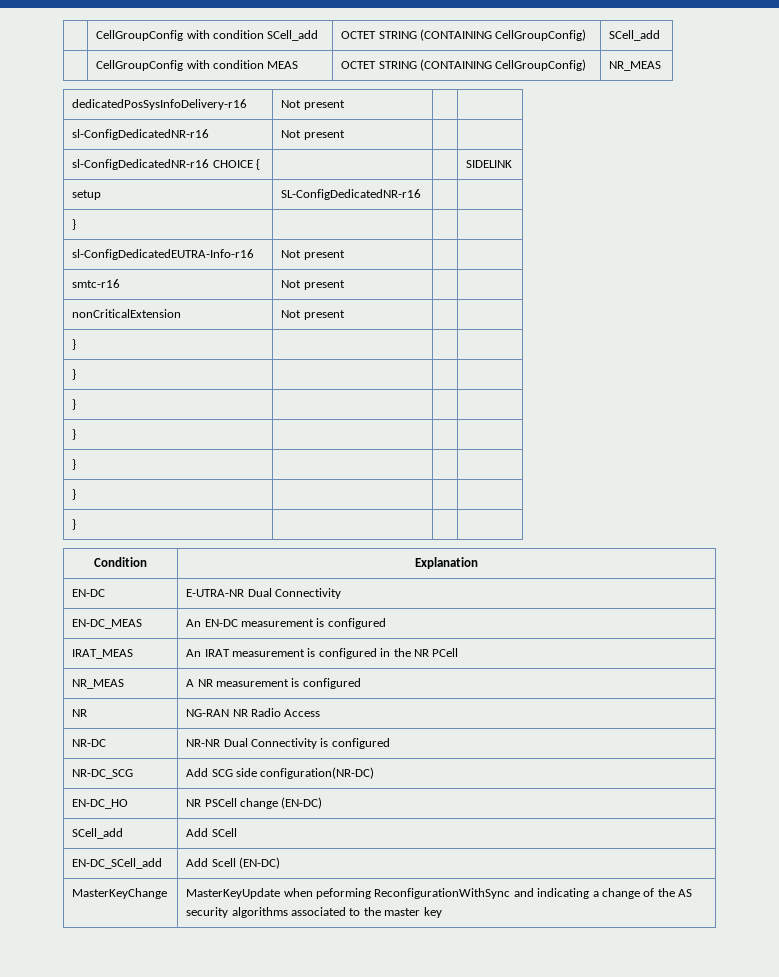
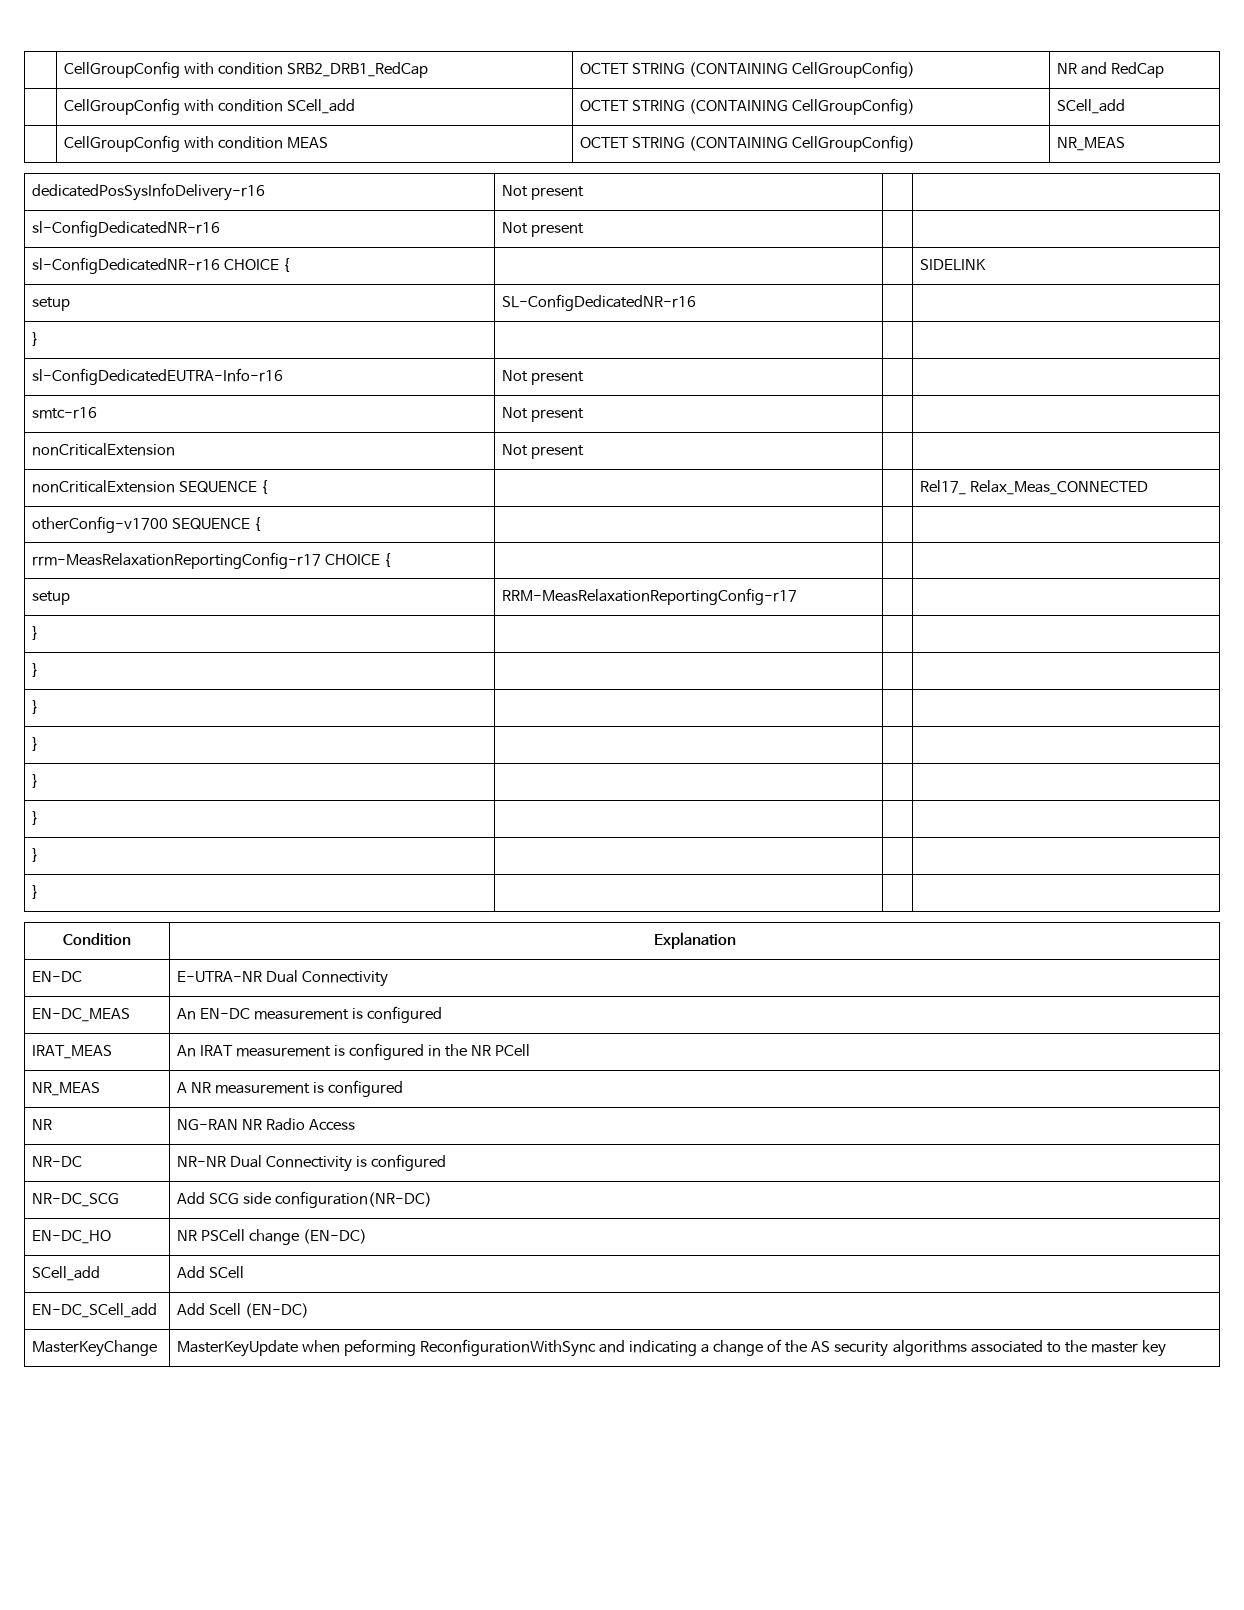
+ | CellGroupConfig with condition SRB2_DRB1_RedCap | OCTET STRING (CONTAINING CellGroupConfig) | NR and RedCap
+ nonCriticalExtension SEQUENCE { | | | Rel17_ Relax_Meas_CONNECTED
+ otherConfig-v1700 SEQUENCE { | | |
+ rrm-MeasRelaxationReportingConfig-r17 CHOICE { | | |
+ setup | RRM-MeasRelaxationReportingConfig-r17 | |
+ } | | |

